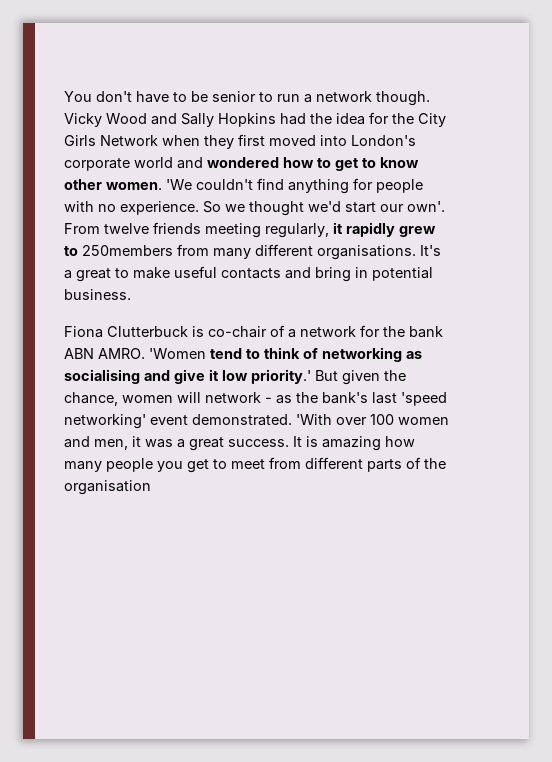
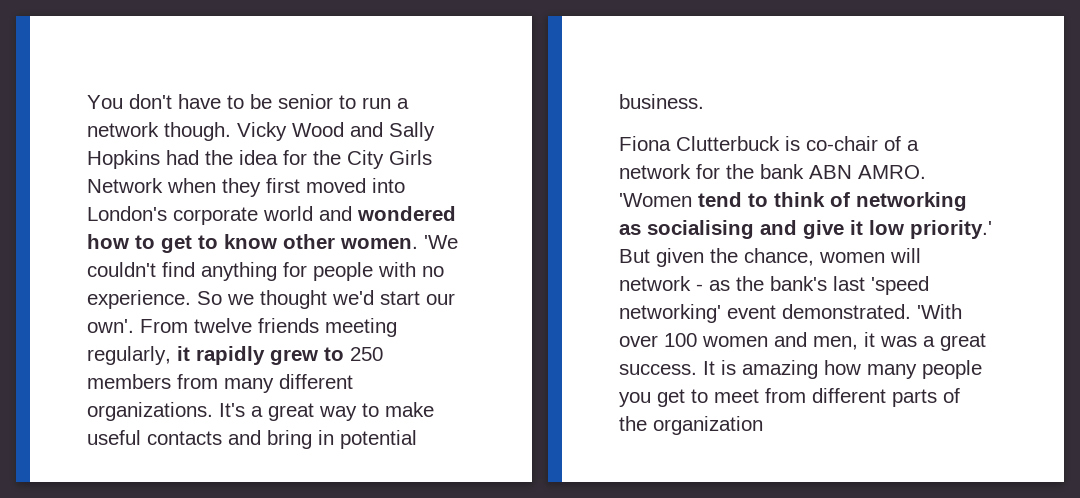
- From twelve friends meeting regularly, it rapidly grew to 250members from many different organisations.
+ From twelve friends meeting regularly, it rapidly grew to 250 members from many different organizations.
- It's a great to make useful contacts and bring in potential business.
+ It's a great way to make useful contacts and bring in potential business.
- It is amazing how many people you get to meet from different parts of the organisation
+ It is amazing how many people you get to meet from different parts of the organization

